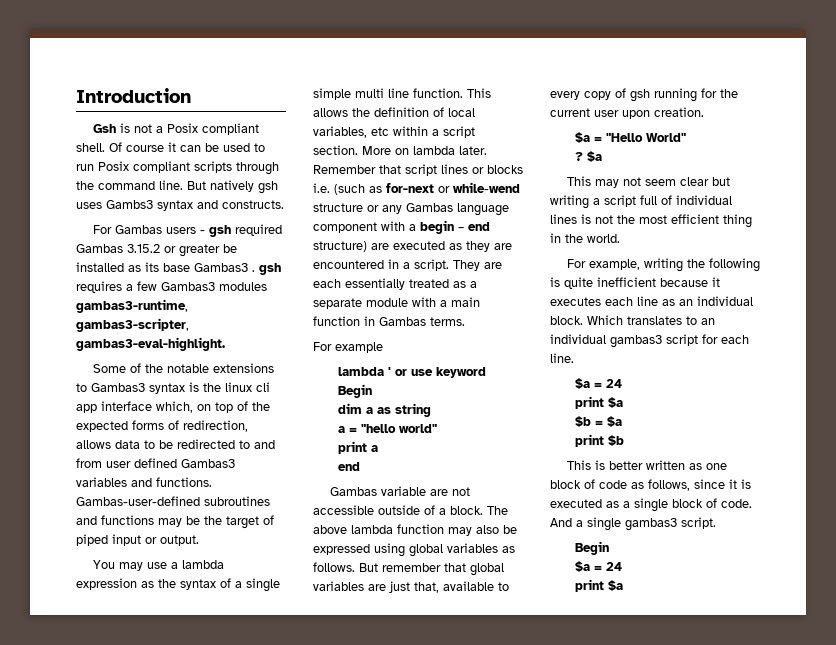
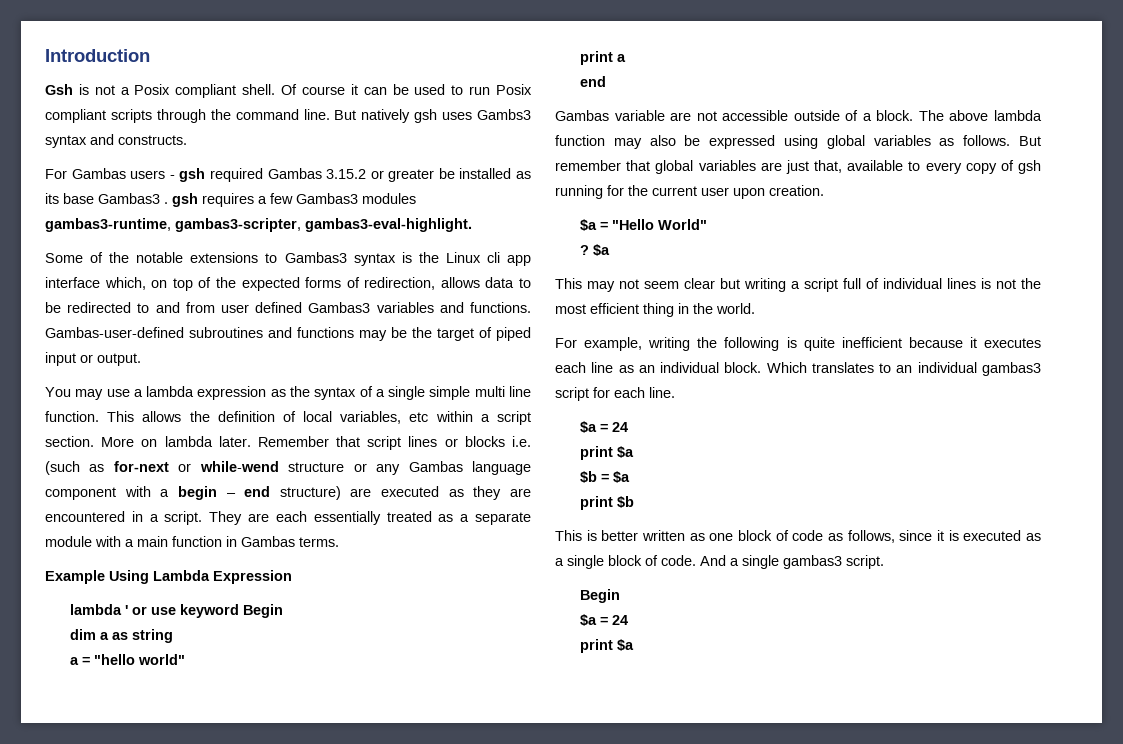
- Some of the notable extensions to Gambas3 syntax is the linux cli app interface which, on top of the expected forms of redirection, allows data to be redirected to and from user defined Gambas3 variables and functions.
+ Some of the notable extensions to Gambas3 syntax is the Linux cli app interface which, on top of the expected forms of redirection, allows data to be redirected to and from user defined Gambas3 variables and functions.
- For example
+ Example Using Lambda Expression

